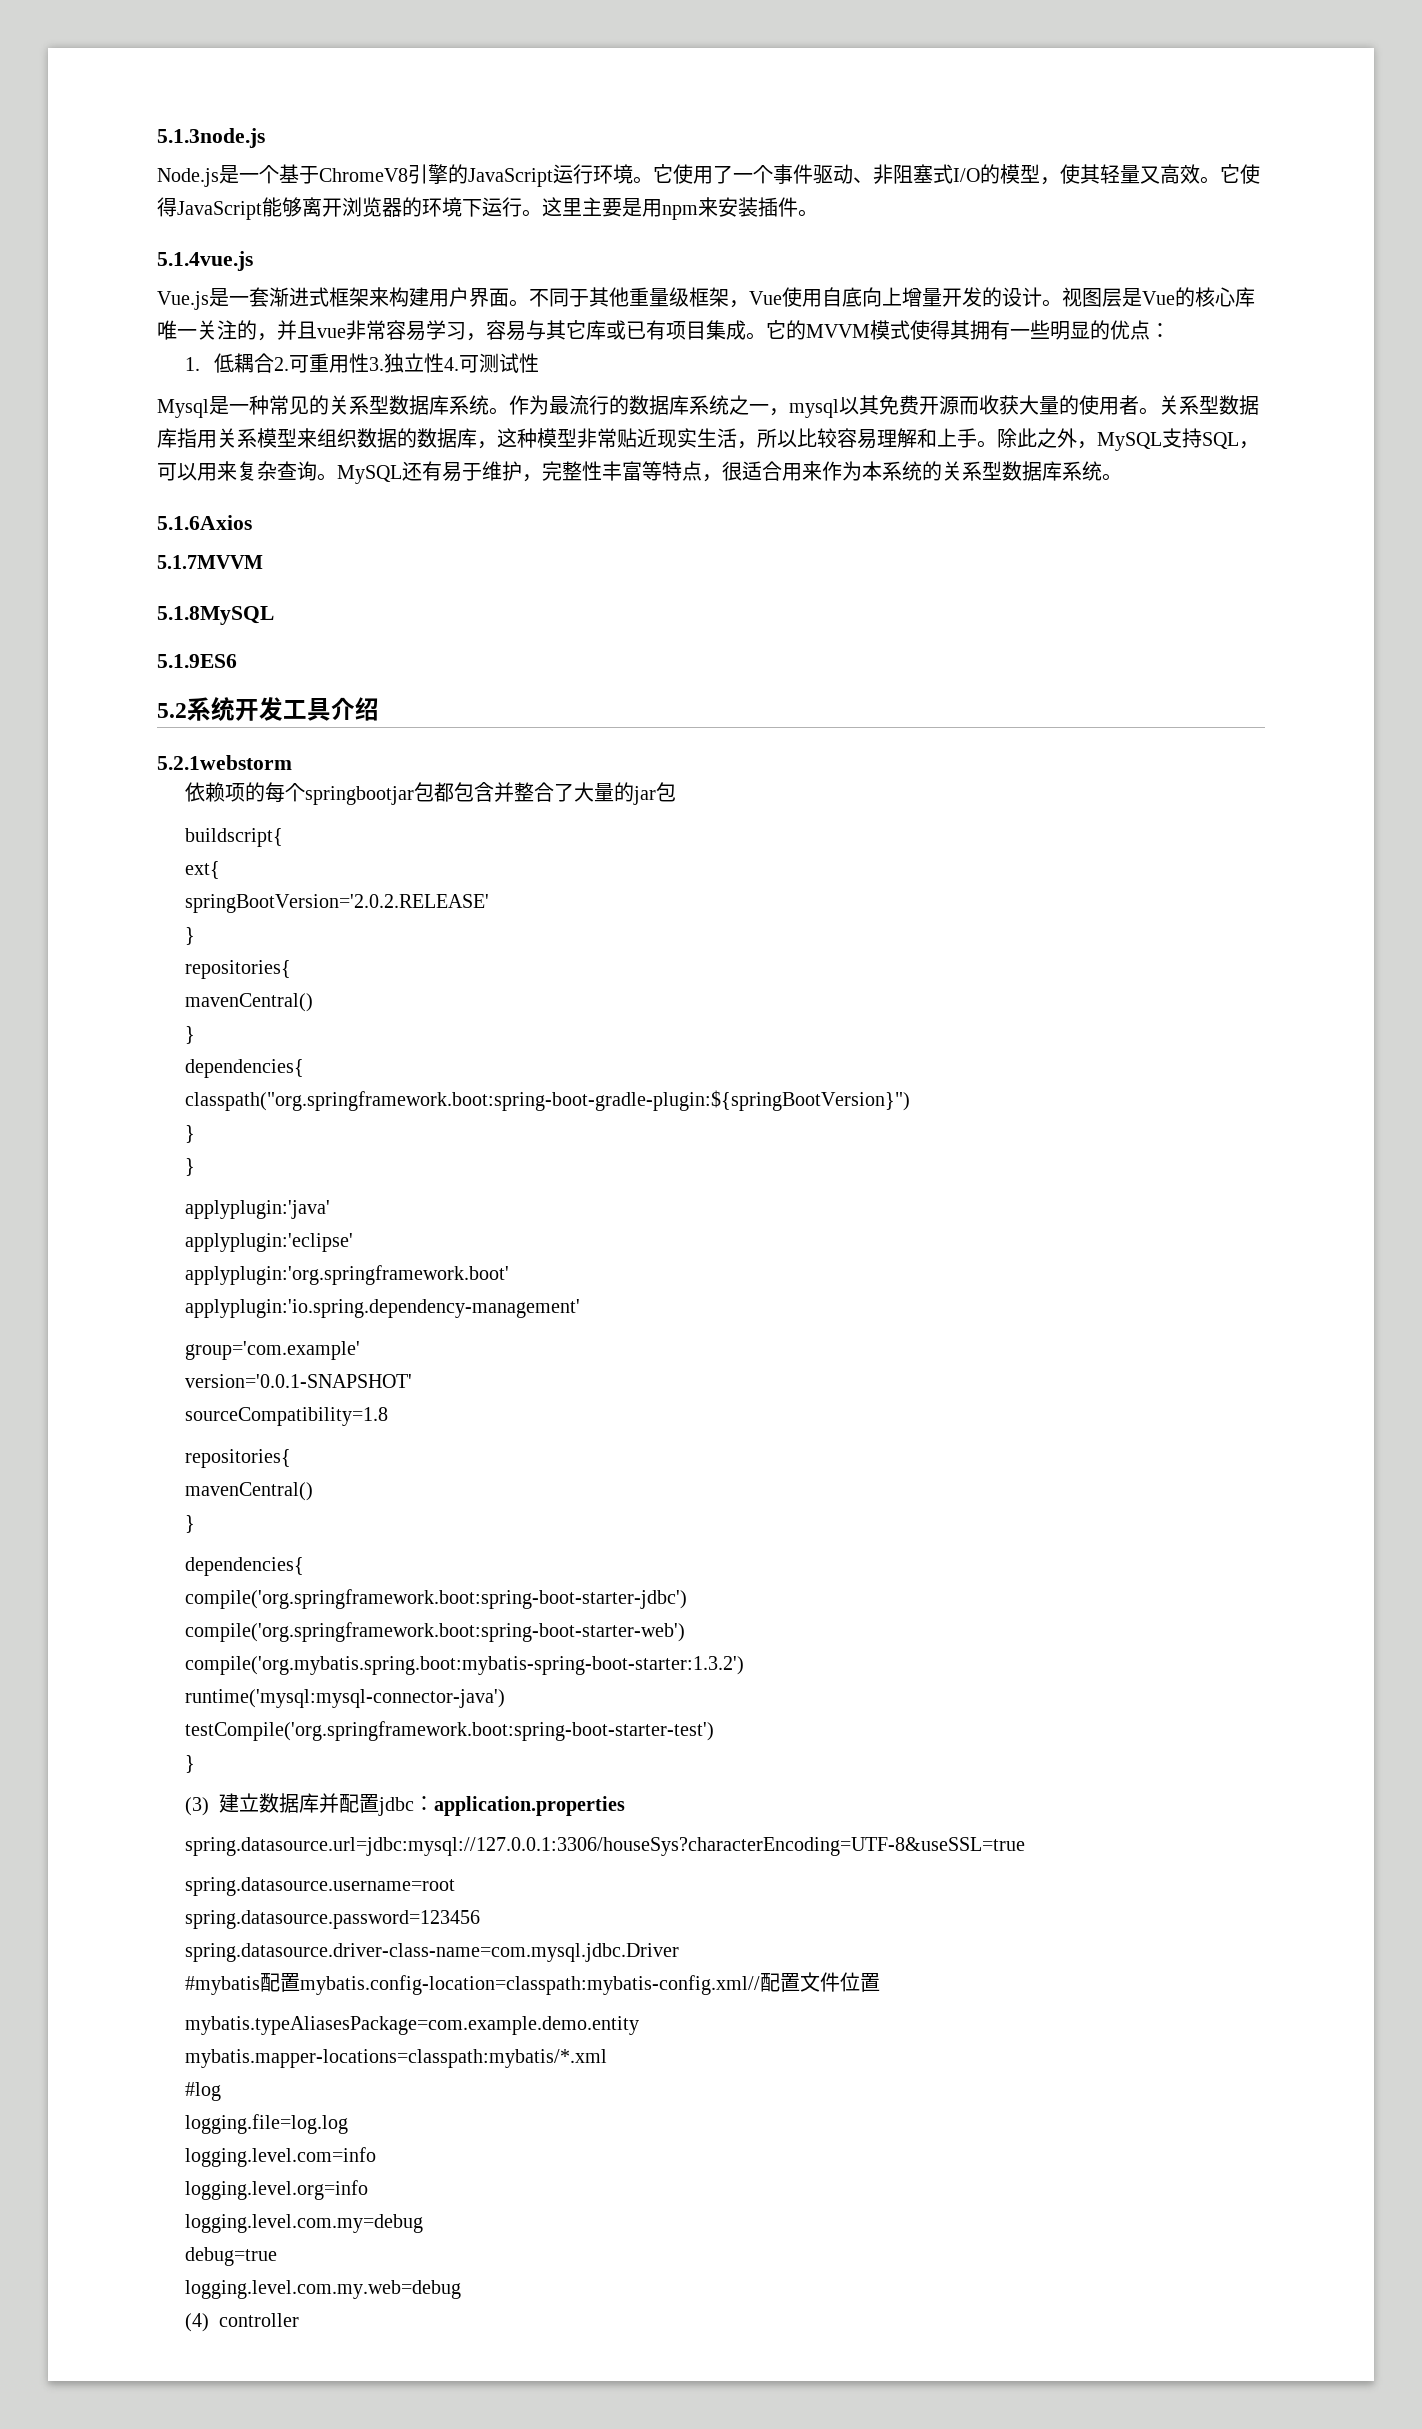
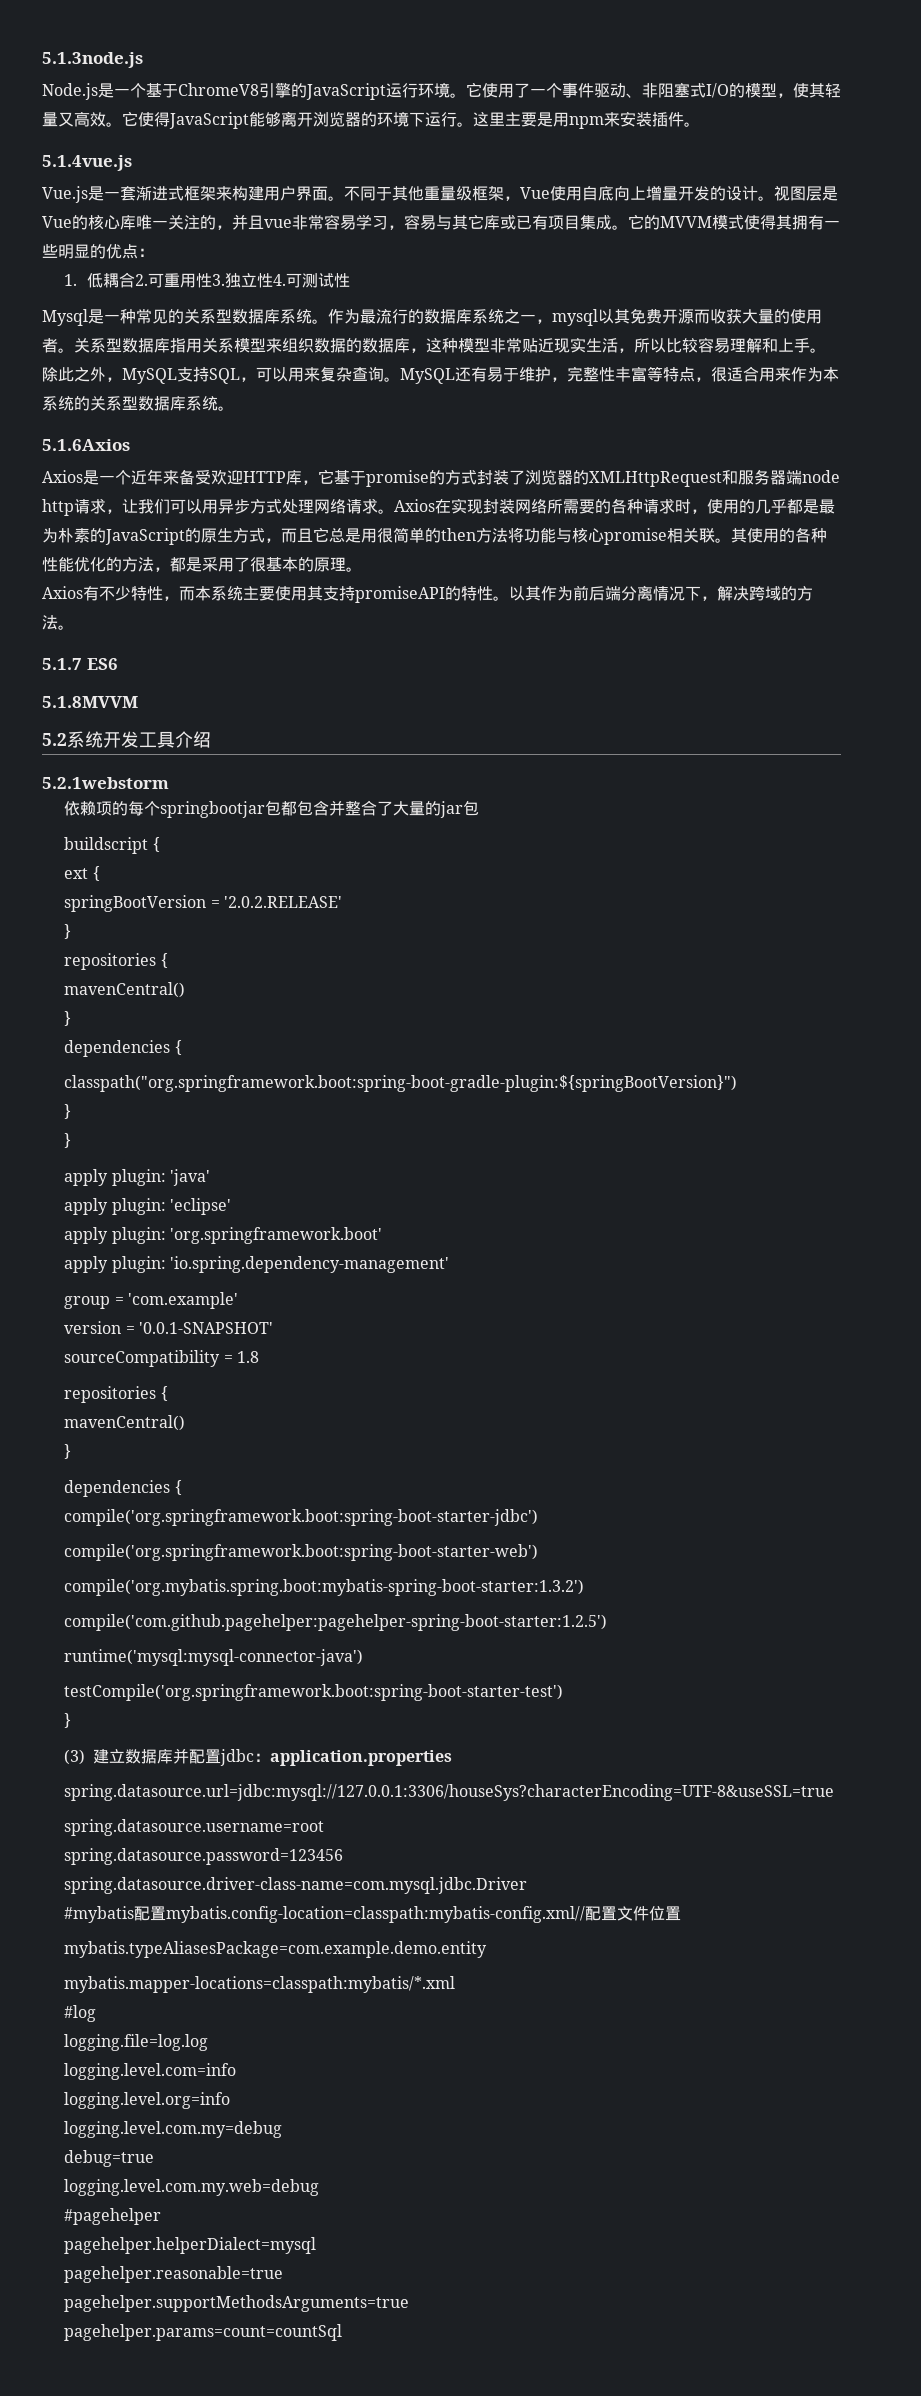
- 5.1.7MVVM
- 5.1.8MySQL
- 5.1.9ES6
+ Axios是一个近年来备受欢迎HTTP库，它基于promise的方式封装了浏览器的XMLHttpRequest和服务器端node http请求，让我们可以用异步方式处理网络请求。Axios在实现封装网络所需要的各种请求时，使用的几乎都是最为朴素的JavaScript的原生方式，而且它总是用很简单的then方法将功能与核心promise相关联。其使用的各种性能优化的方法，都是采用了很基本的原理。
+ Axios有不少特性，而本系统主要使用其支持promiseAPI的特性。以其作为前后端分离情况下，解决跨域的方法。
+ 5.1.7 ES6
+ 5.1.8MVVM
- buildscript{
- ext{
- springBootVersion='2.0.2.RELEASE'
+ buildscript {
+ ext {
+ springBootVersion = '2.0.2.RELEASE'
  }
- repositories{
+ repositories {
  mavenCentral()
  }
- dependencies{
+ dependencies {
- applyplugin:'java'
- applyplugin:'eclipse'
- applyplugin:'org.springframework.boot'
- applyplugin:'io.spring.dependency-management'
- group='com.example'
- version='0.0.1-SNAPSHOT'
- sourceCompatibility=1.8
- repositories{
+ apply plugin: 'java'
+ apply plugin: 'eclipse'
+ apply plugin: 'org.springframework.boot'
+ apply plugin: 'io.spring.dependency-management'
+ group = 'com.example'
+ version = '0.0.1-SNAPSHOT'
+ sourceCompatibility = 1.8
+ repositories {
  mavenCentral()
  }
- dependencies{
+ dependencies {
+ compile('com.github.pagehelper:pagehelper-spring-boot-starter:1.2.5')
- (4) controller
+ #pagehelper
+ pagehelper.helperDialect=mysql
+ pagehelper.reasonable=true
+ pagehelper.supportMethodsArguments=true
+ pagehelper.params=count=countSql

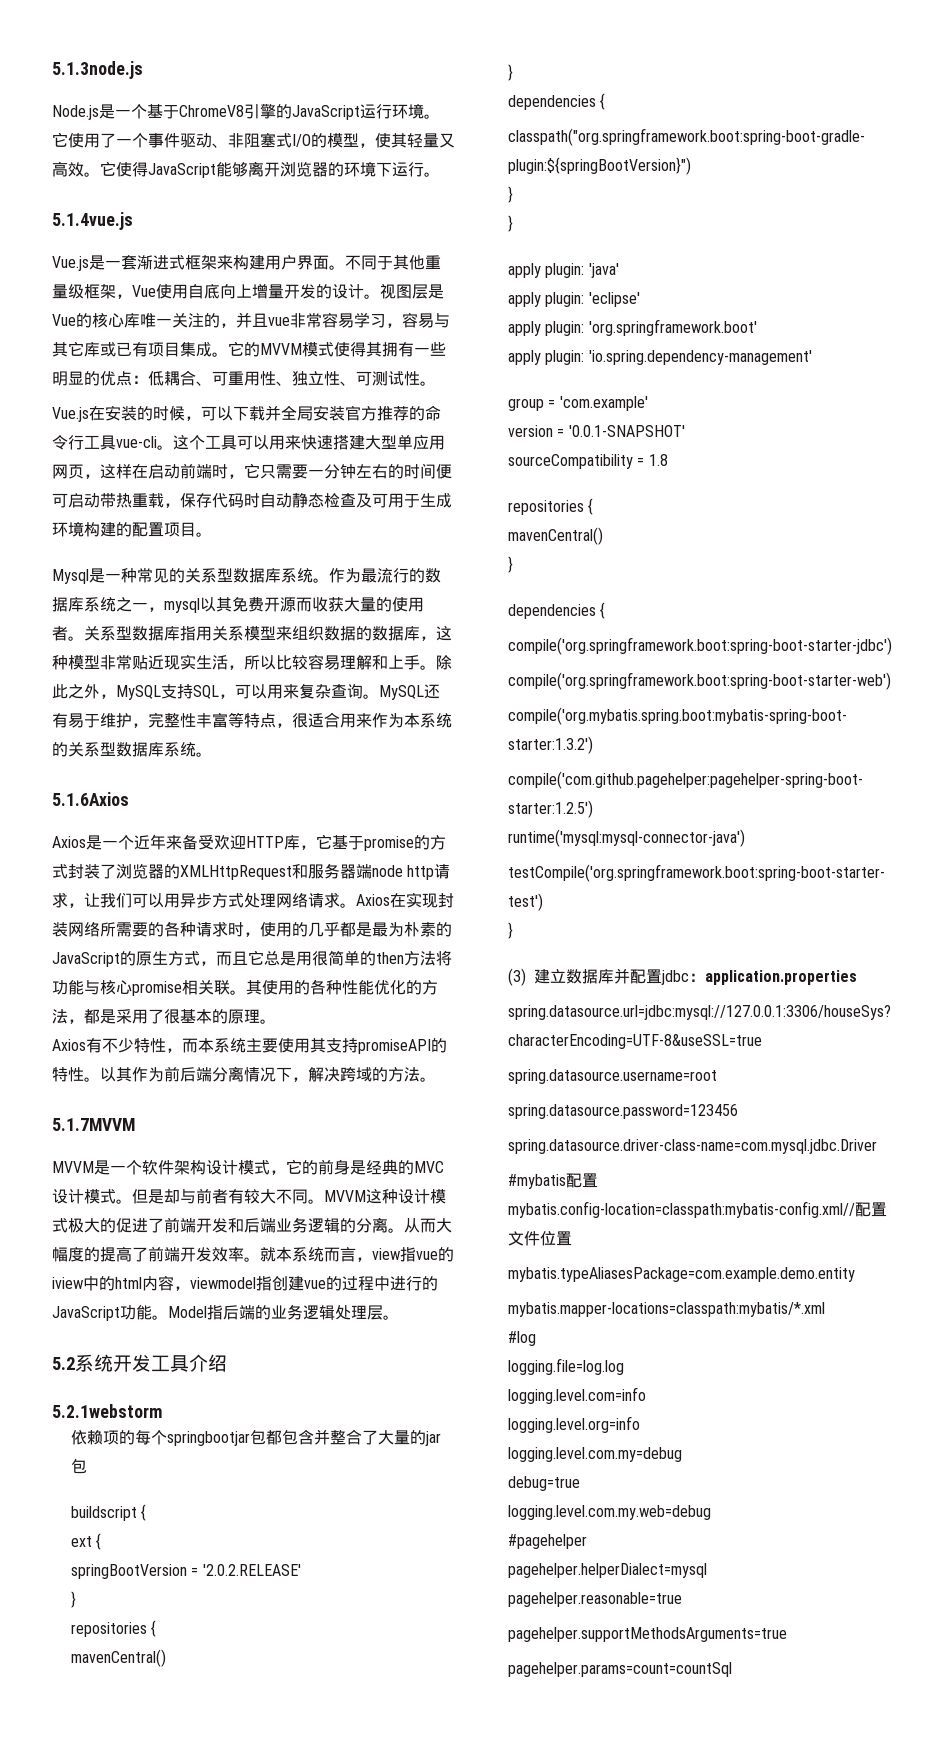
- 这里主要是用npm来安装插件。
- 它的MVVM模式使得其拥有一些明显的优点：
- 1.低耦合2.可重用性3.独立性4.可测试性
+ 它的MVVM模式使得其拥有一些明显的优点：低耦合、可重用性、独立性、可测试性。
+ Vue.js在安装的时候，可以下载并全局安装官方推荐的命令行工具vue-cli。这个工具可以用来快速搭建大型单应用网页，这样在启动前端时，它只需要一分钟左右的时间便可启动带热重载，保存代码时自动静态检查及可用于生成环境构建的配置项目。
- 5.1.7 ES6
- 5.1.8MVVM
+ 5.1.7MVVM
+ MVVM是一个软件架构设计模式，它的前身是经典的MVC设计模式。但是却与前者有较大不同。MVVM这种设计模式极大的促进了前端开发和后端业务逻辑的分离。从而大幅度的提高了前端开发效率。就本系统而言，view指vue的iview中的html内容，viewmodel指创建vue的过程中进行的JavaScript功能。Model指后端的业务逻辑处理层。

